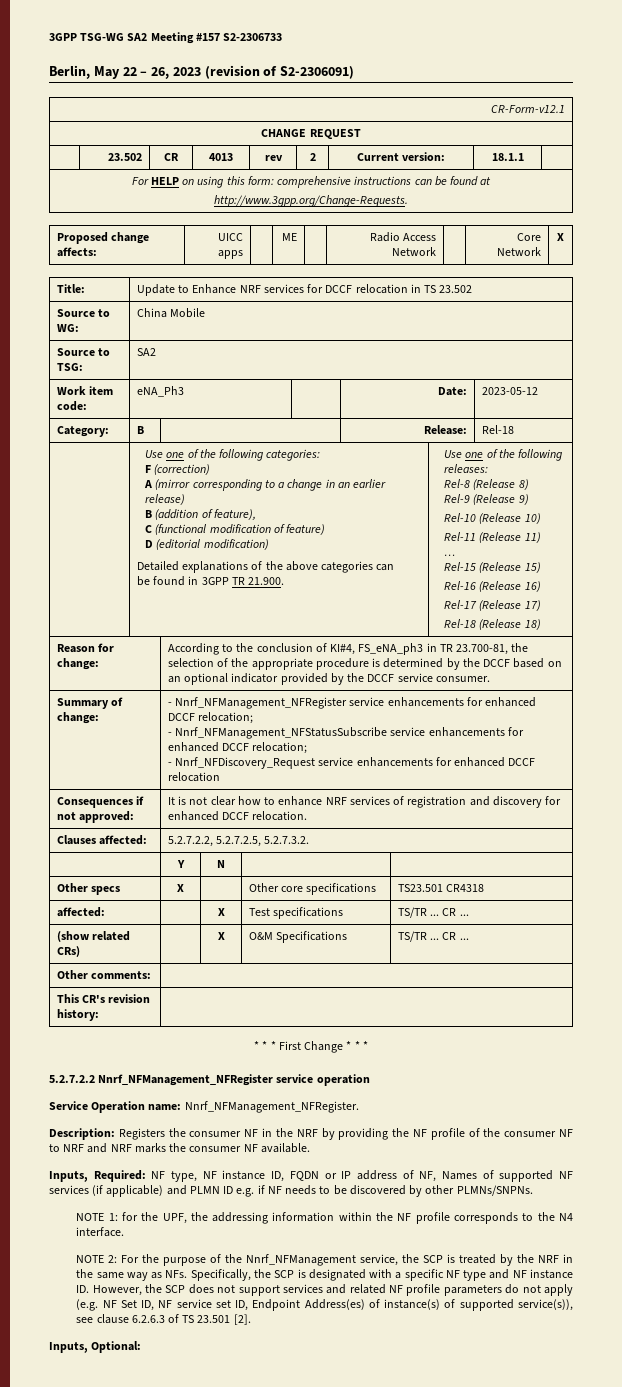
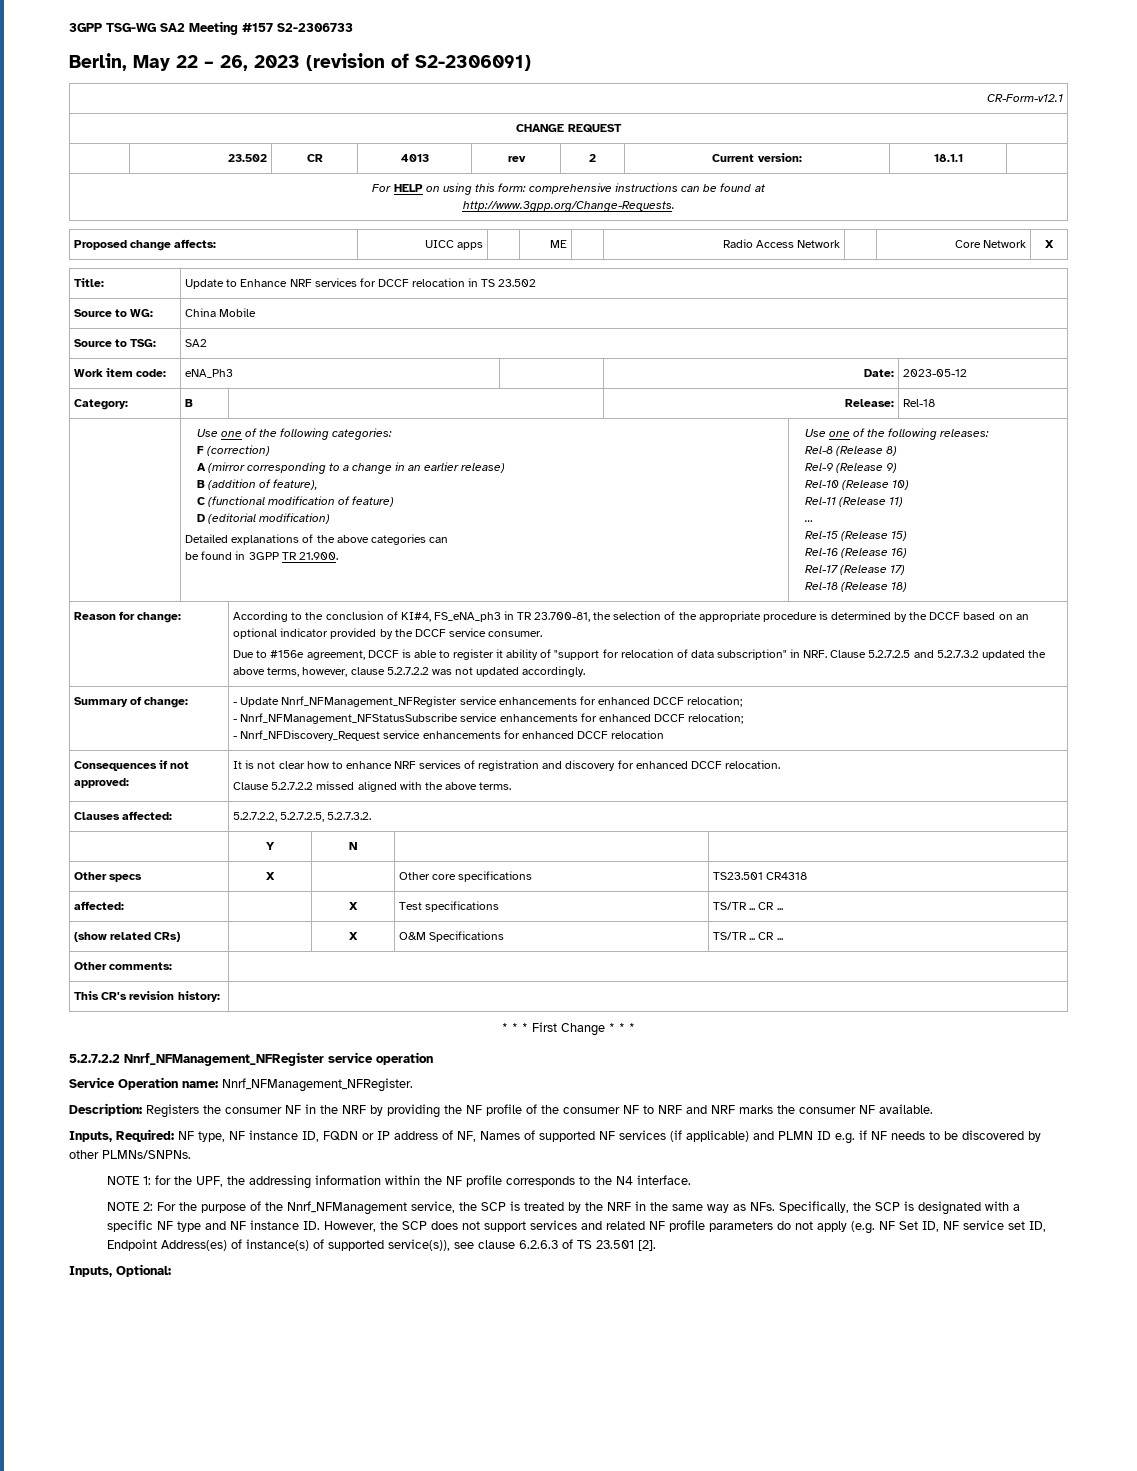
+ Due to #156e agreement, DCCF is able to register it ability of "support for relocation of data subscription" in NRF. Clause 5.2.7.2.5 and 5.2.7.3.2 updated the above terms, however, clause 5.2.7.2.2 was not updated accordingly.
- Summary of change: | - Nnrf_NFManagement_NFRegister service enhancements for enhanced DCCF relocation;
+ Summary of change: | - Update Nnrf_NFManagement_NFRegister service enhancements for enhanced DCCF relocation;
  Consequences if not approved: | It is not clear how to enhance NRF services of registration and discovery for enhanced DCCF relocation.
+ Clause 5.2.7.2.2 missed aligned with the above terms.

